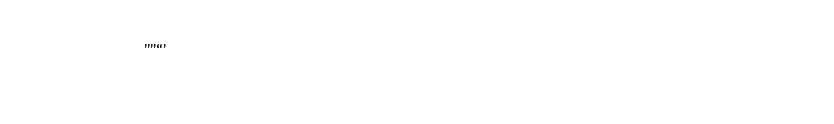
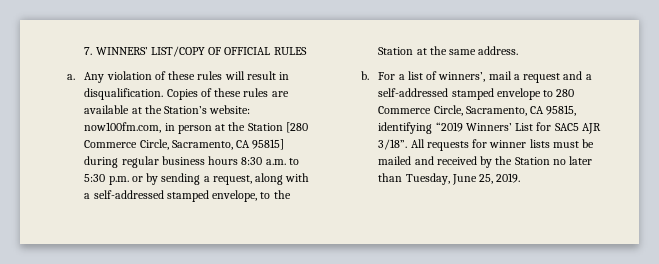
- ’’’’“’
+ 7. WINNERS’ LIST/COPY OF OFFICIAL RULES
+ a. Any violation of these rules will result in disqualification. Copies of these rules are available at the Station’s website: now100fm.com, in person at the Station [280 Commerce Circle, Sacramento, CA 95815] during regular business hours 8:30 a.m. to 5:30 p.m. or by sending a request, along with a self-addressed stamped envelope, to the Station at the same address.
+ b. For a list of winners’, mail a request and a self-addressed stamped envelope to 280 Commerce Circle, Sacramento, CA 95815, identifying “2019 Winners’ List for SAC5 AJR 3/18”. All requests for winner lists must be mailed and received by the Station no later than Tuesday, June 25, 2019.

